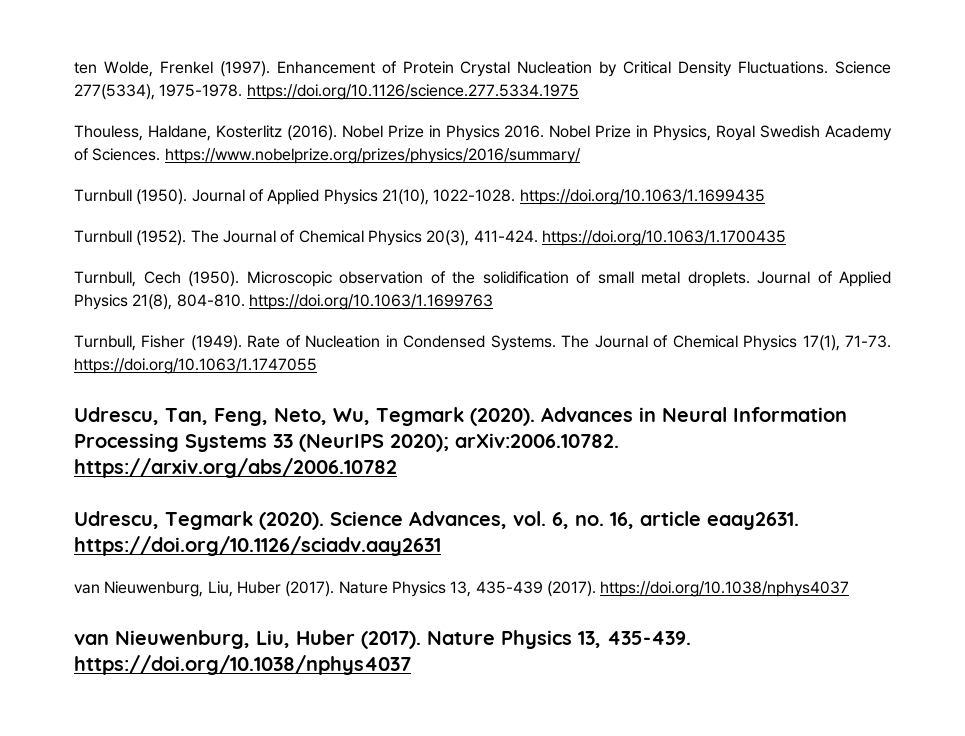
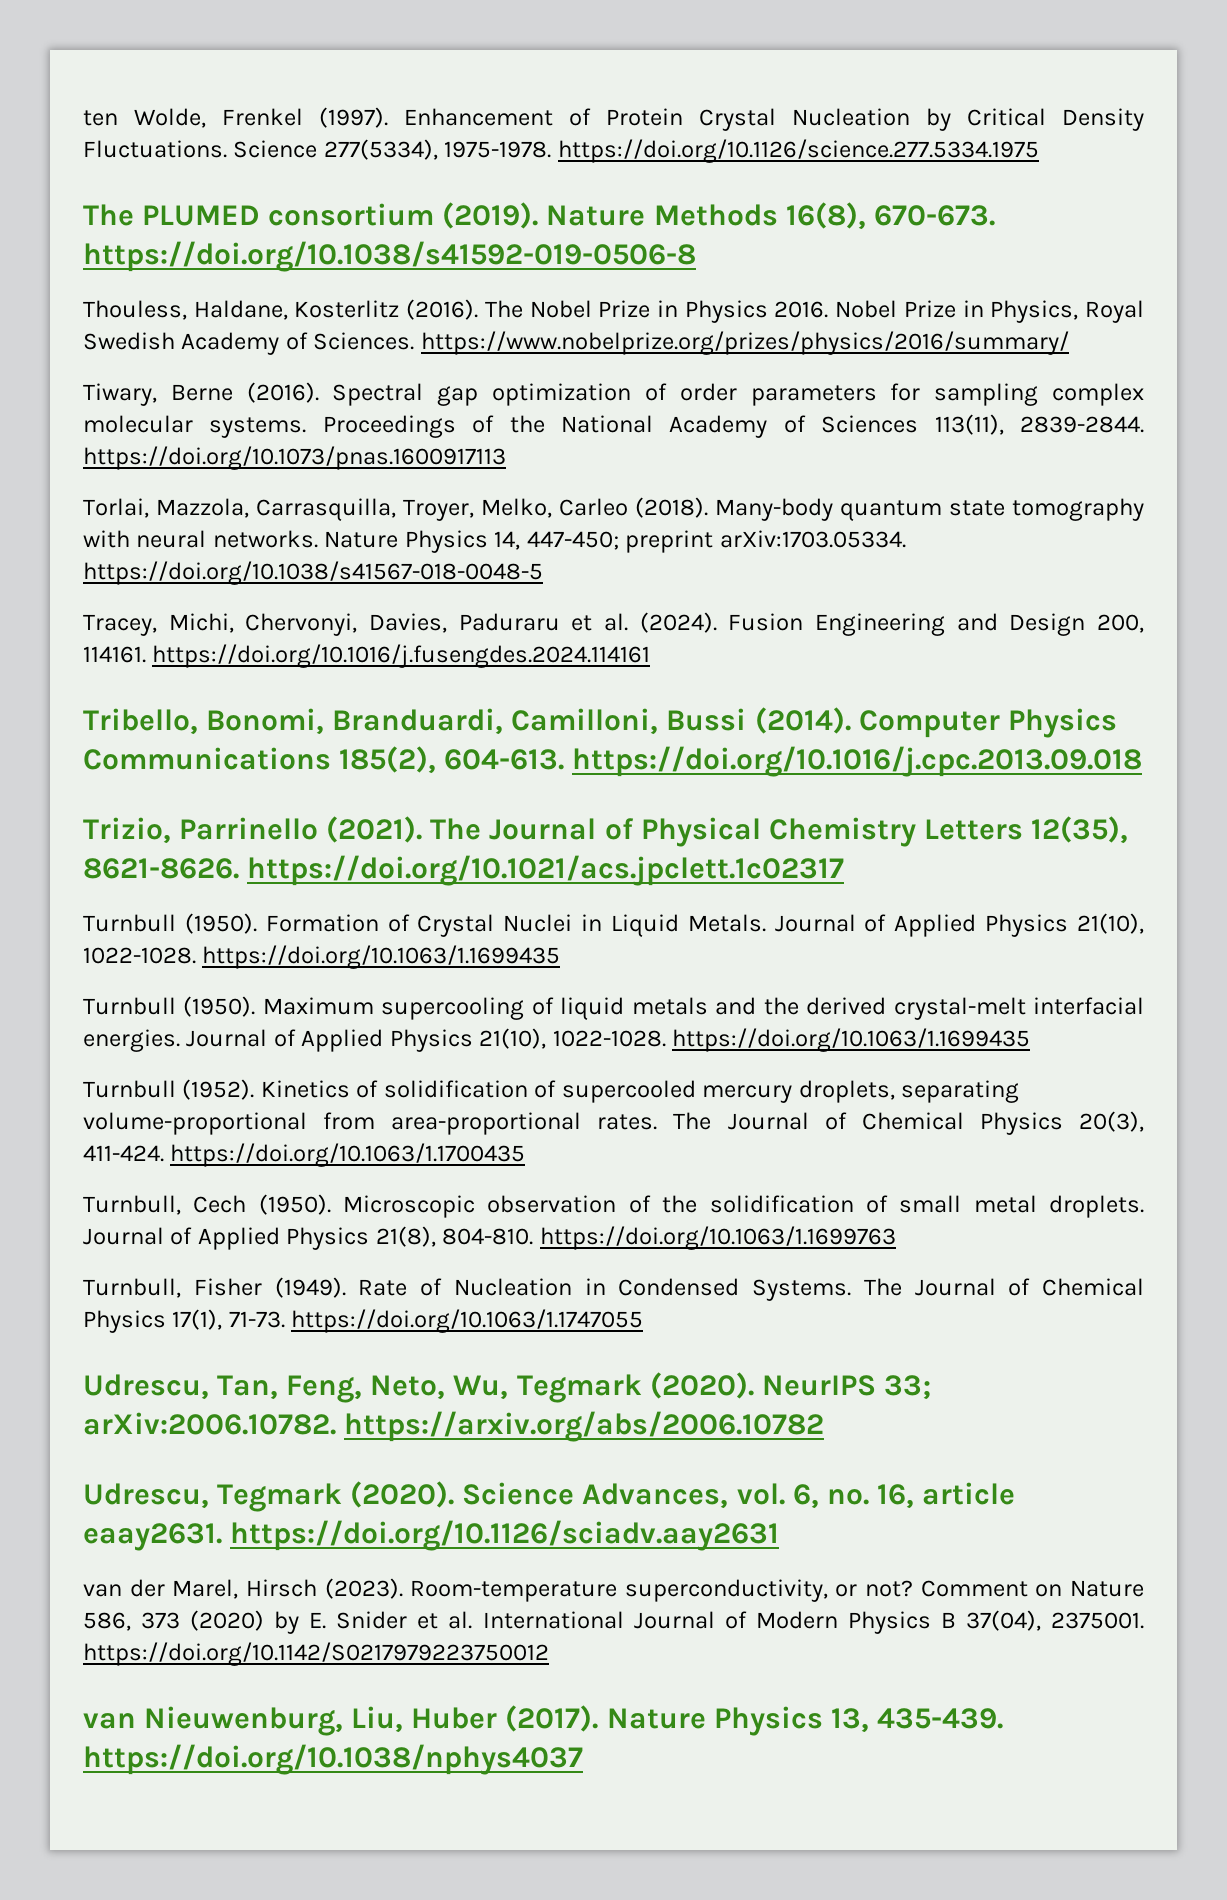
+ The PLUMED consortium (2019). Nature Methods 16(8), 670-673. https://doi.org/10.1038/s41592-019-0506-8
- Nobel Prize in Physics 2016.
+ The Nobel Prize in Physics 2016.
- Turnbull (1950).
+ Tiwary, Berne (2016). Spectral gap optimization of order parameters for sampling complex molecular systems. Proceedings of the National Academy of Sciences 113(11), 2839-2844. https://doi.org/10.1073/pnas.1600917113
+ Torlai, Mazzola, Carrasquilla, Troyer, Melko, Carleo (2018). Many-body quantum state tomography with neural networks. Nature Physics 14, 447-450; preprint arXiv:1703.05334. https://doi.org/10.1038/s41567-018-0048-5
+ Tracey, Michi, Chervonyi, Davies, Paduraru et al. (2024). Fusion Engineering and Design 200, 114161. https://doi.org/10.1016/j.fusengdes.2024.114161
+ Tribello, Bonomi, Branduardi, Camilloni, Bussi (2014). Computer Physics Communications 185(2), 604-613. https://doi.org/10.1016/j.cpc.2013.09.018
+ Trizio, Parrinello (2021). The Journal of Physical Chemistry Letters 12(35), 8621-8626. https://doi.org/10.1021/acs.jpclett.1c02317
+ Turnbull (1950). Formation of Crystal Nuclei in Liquid Metals. Journal of Applied Physics 21(10), 1022-1028. https://doi.org/10.1063/1.1699435
+ Turnbull (1950). Maximum supercooling of liquid metals and the derived crystal-melt interfacial energies.
+ Kinetics of solidification of supercooled mercury droplets, separating volume-proportional from area-proportional rates.
- Advances in Neural Information Processing Systems 33 (NeurIPS 2020); arXiv:2006.10782. https://arxiv.org/abs/2006.10782
+ NeurIPS 33; arXiv:2006.10782. https://arxiv.org/abs/2006.10782
- van Nieuwenburg, Liu, Huber (2017). Nature Physics 13, 435-439 (2017). https://doi.org/10.1038/nphys4037
+ van der Marel, Hirsch (2023). Room-temperature superconductivity, or not? Comment on Nature 586, 373 (2020) by E. Snider et al. International Journal of Modern Physics B 37(04), 2375001. https://doi.org/10.1142/S0217979223750012

